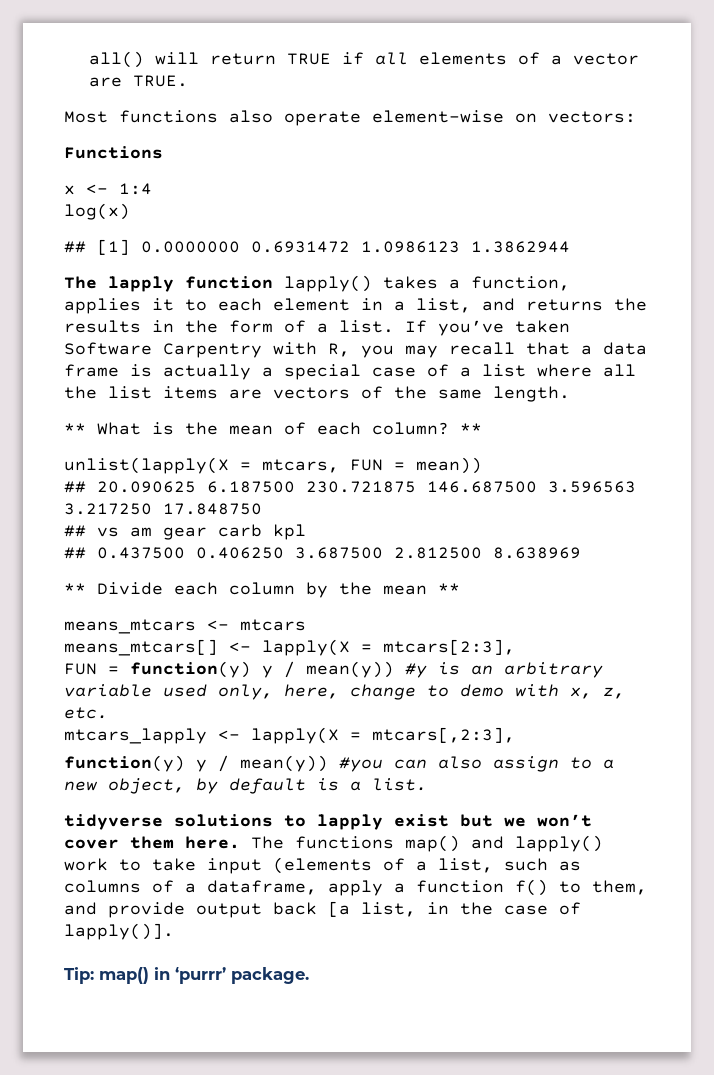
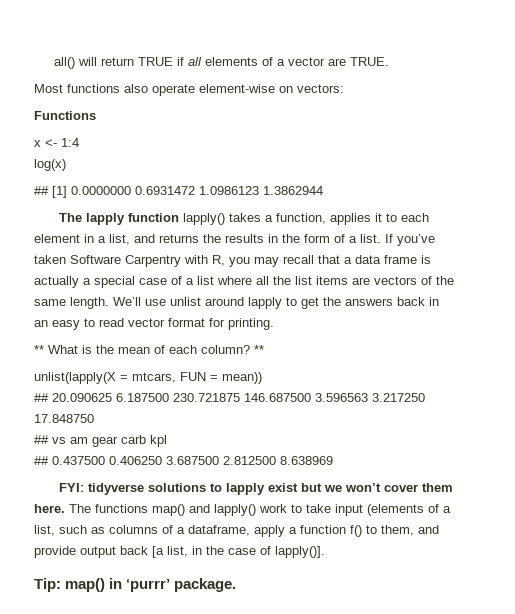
+ We’ll use unlist around lapply to get the answers back in an easy to read vector format for printing.
- ** Divide each column by the mean **
- means_mtcars <- mtcars
- means_mtcars[] <- lapply(X = mtcars[2:3],
- FUN = function(y) y / mean(y)) #y is an arbitrary variable used only, here, change to demo with x, z, etc.
- mtcars_lapply <- lapply(X = mtcars[,2:3],
- function(y) y / mean(y)) #you can also assign to a new object, by default is a list.
- tidyverse solutions to lapply exist but we won’t cover them here.
+ FYI: tidyverse solutions to lapply exist but we won’t cover them here.

